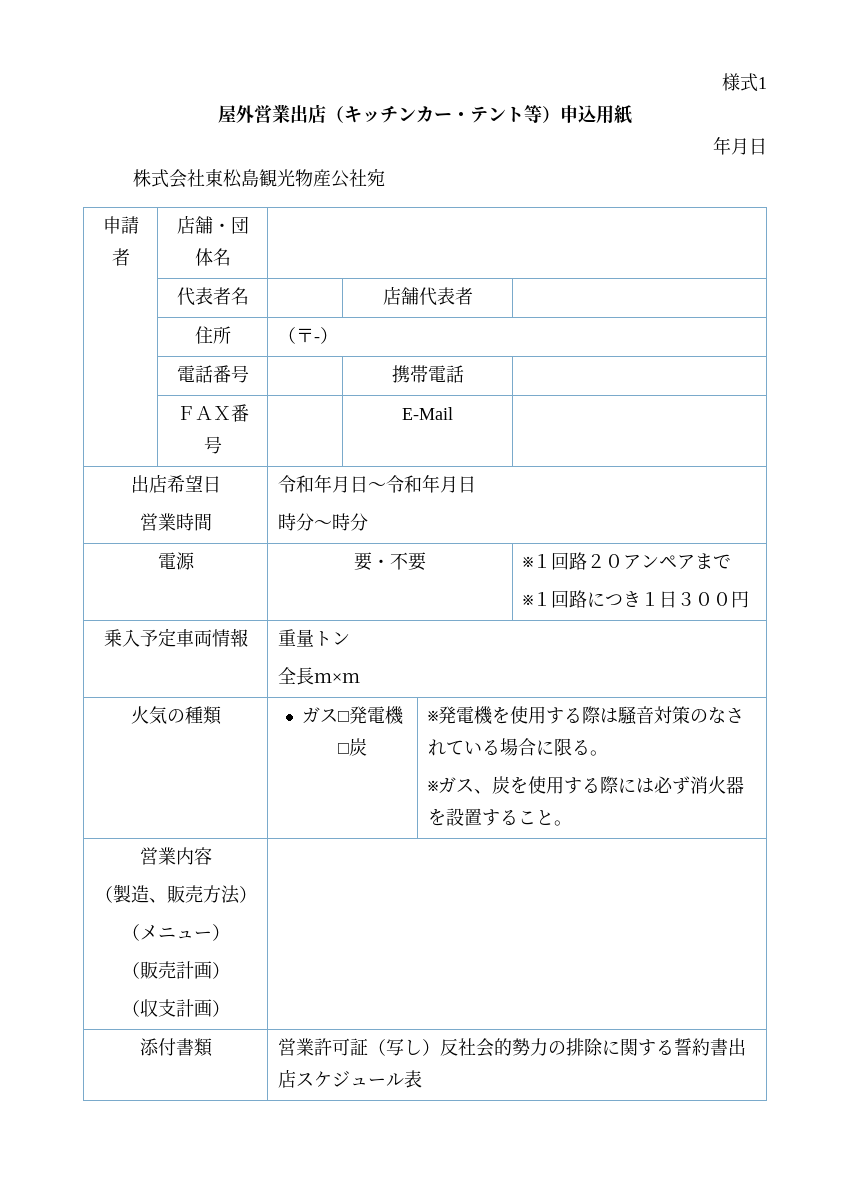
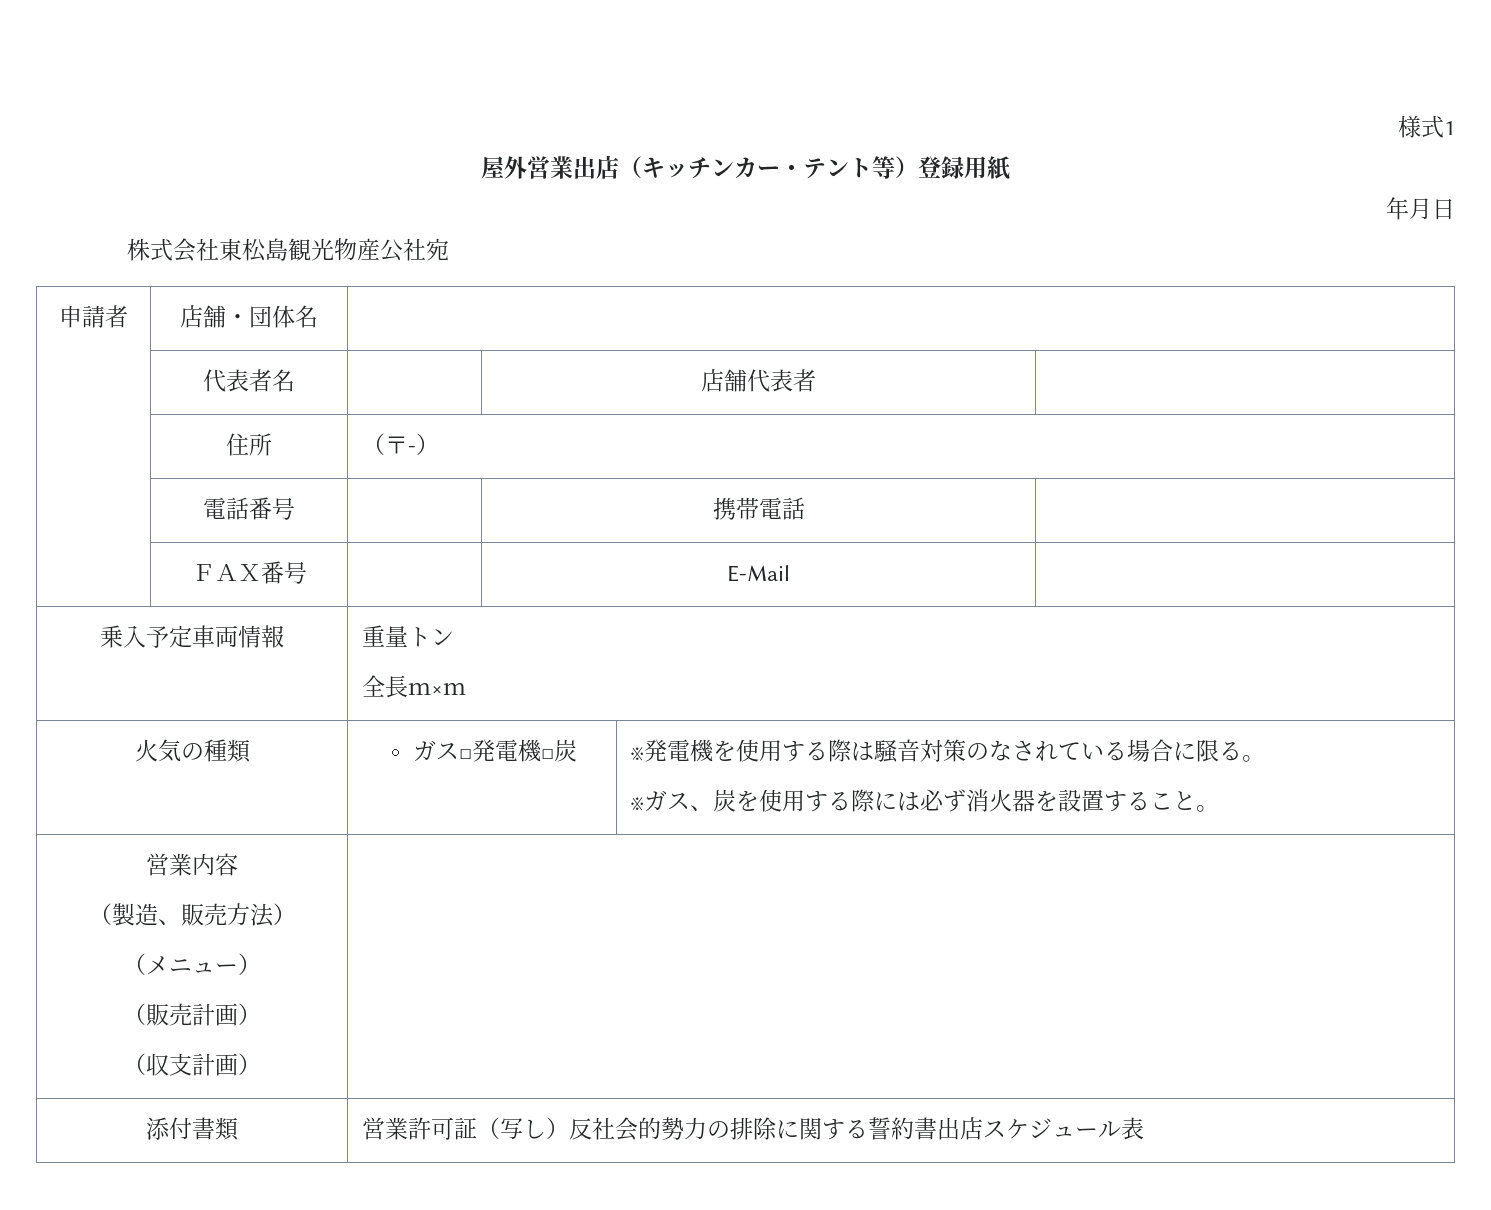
- 屋外営業出店（キッチンカー・テント等）申込用紙
+ 屋外営業出店（キッチンカー・テント等）登録用紙
- 出店希望日
- 営業時間 | 令和年月日～令和年月日
- 時分～時分
- 電源 | 要・不要 | ※１回路２０アンペアまで
- ※１回路につき１日３００円

